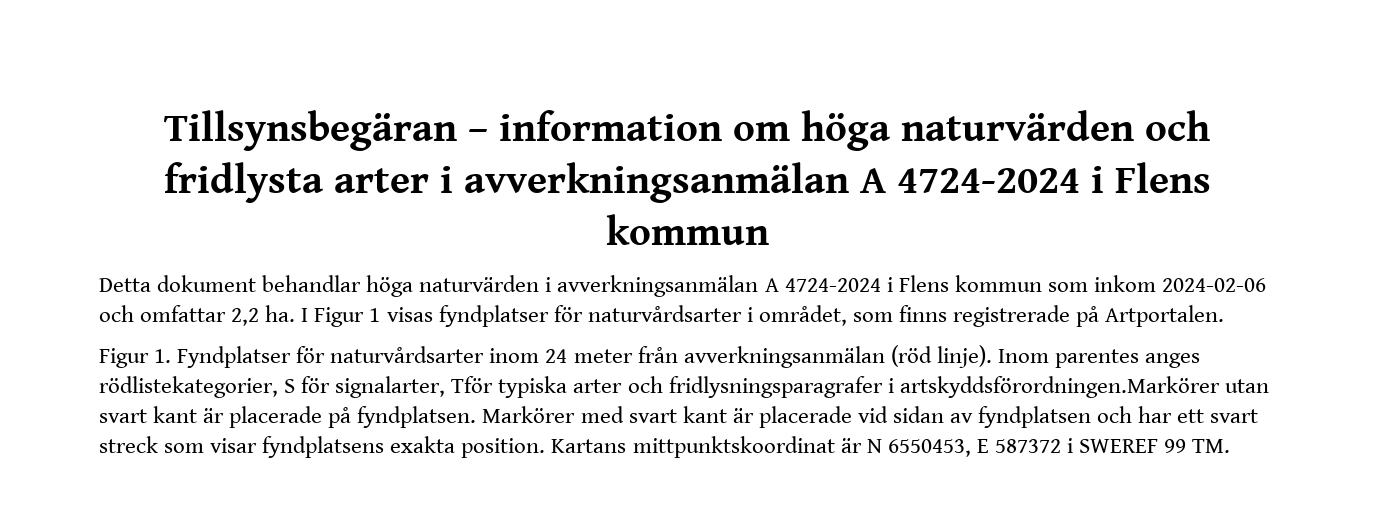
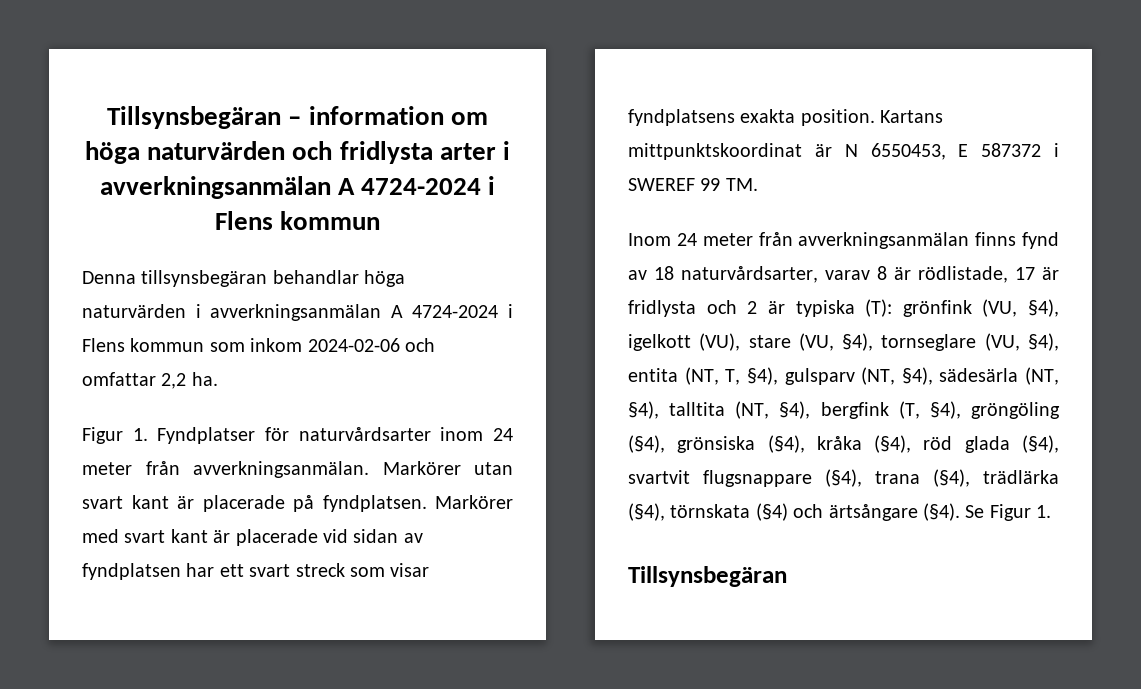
- Detta dokument behandlar höga naturvärden i avverkningsanmälan A 4724-2024 i Flens kommun som inkom 2024-02-06 och omfattar 2,2 ha. I Figur 1 visas fyndplatser för naturvårdsarter i området, som finns registrerade på Artportalen.
+ Denna tillsynsbegäran behandlar höga naturvärden i avverkningsanmälan A 4724-2024 i Flens kommun som inkom 2024-02-06 och omfattar 2,2 ha.
- Figur 1. Fyndplatser för naturvårdsarter inom 24 meter från avverkningsanmälan (röd linje). Inom parentes anges rödlistekategorier, S för signalarter, Tför typiska arter och fridlysningsparagrafer i artskyddsförordningen.Markörer utan svart kant är placerade på fyndplatsen.
+ Figur 1. Fyndplatser för naturvårdsarter inom 24 meter från avverkningsanmälan. Markörer utan svart kant är placerade på fyndplatsen.
- Markörer med svart kant är placerade vid sidan av fyndplatsen och har ett svart streck som visar fyndplatsens exakta position.
+ Markörer med svart kant är placerade vid sidan av fyndplatsen har ett svart streck som visar fyndplatsens exakta position.
+ Inom 24 meter från avverkningsanmälan finns fynd av 18 naturvårdsarter, varav 8 är rödlistade, 17 är fridlysta och 2 är typiska (T): grönfink (VU, §4), igelkott (VU), stare (VU, §4), tornseglare (VU, §4), entita (NT, T, §4), gulsparv (NT, §4), sädesärla (NT, §4), talltita (NT, §4), bergfink (T, §4), gröngöling (§4), grönsiska (§4), kråka (§4), röd glada (§4), svartvit flugsnappare (§4), trana (§4), trädlärka (§4), törnskata (§4) och ärtsångare (§4). Se Figur 1.
+ Tillsynsbegäran

